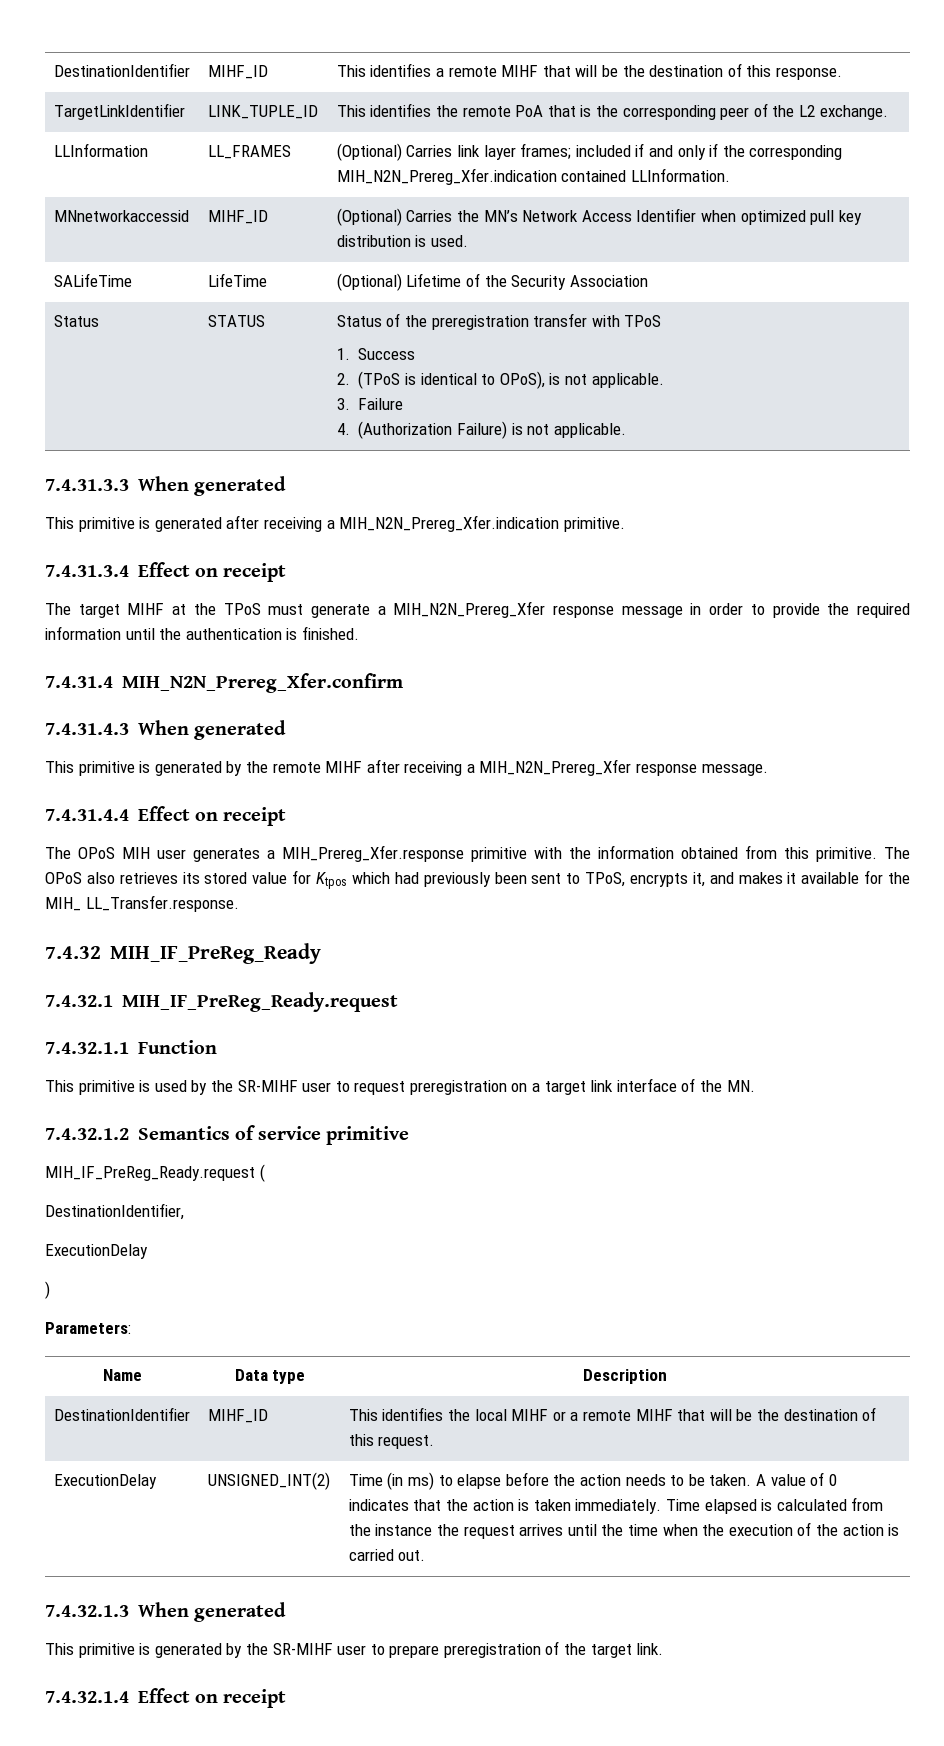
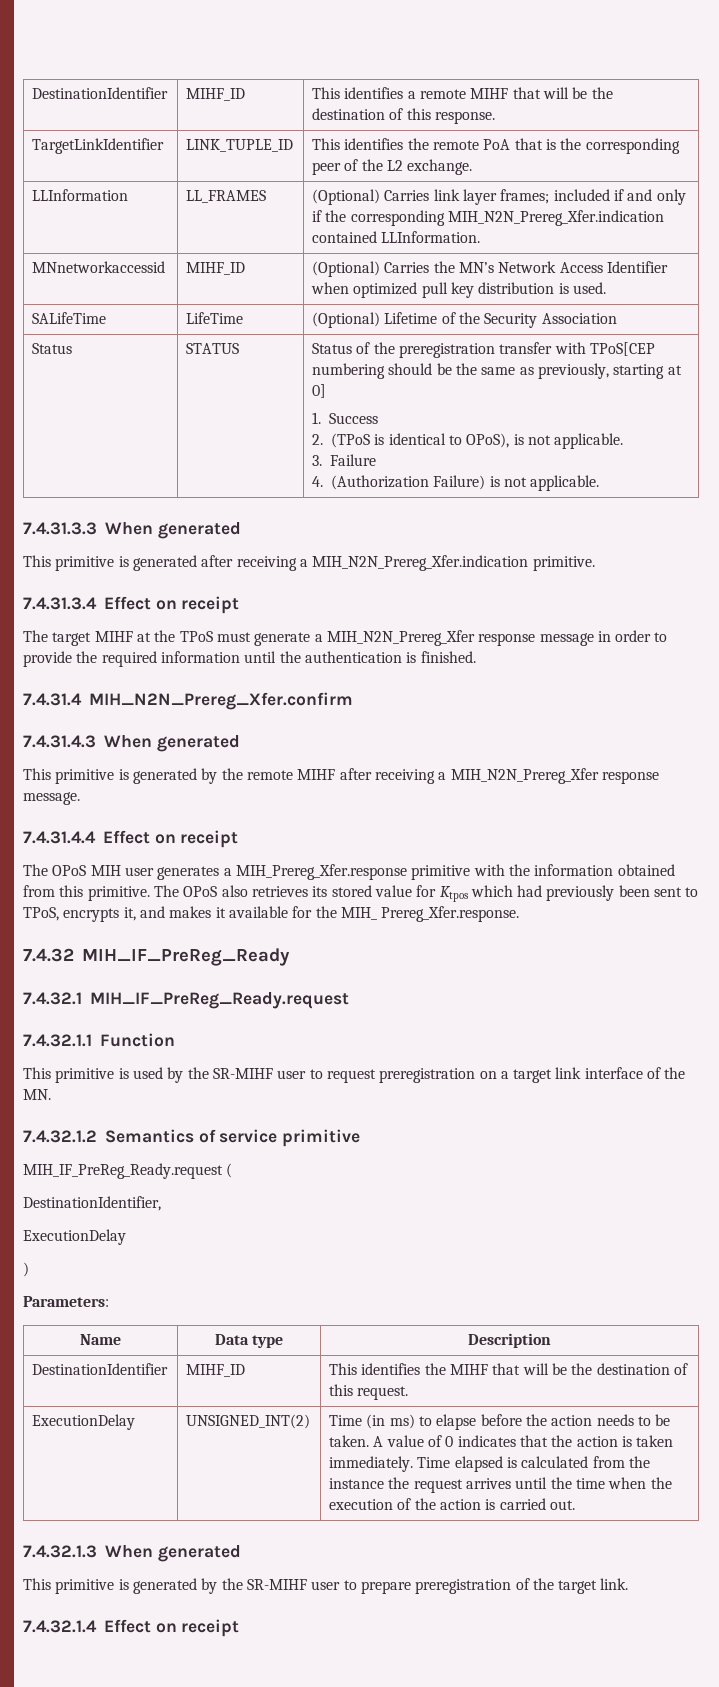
- Status | STATUS | Status of the preregistration transfer with TPoS
+ Status | STATUS | Status of the preregistration transfer with TPoS[CEP numbering should be the same as previously, starting at 0]
- The OPoS also retrieves its stored value for Ktpos which had previously been sent to TPoS, encrypts it, and makes it available for the MIH_ LL_Transfer.response.
+ The OPoS also retrieves its stored value for Ktpos which had previously been sent to TPoS, encrypts it, and makes it available for the MIH_ Prereg_Xfer.response.
- DestinationIdentifier | MIHF_ID | This identifies the local MIHF or a remote MIHF that will be the destination of this request.
+ DestinationIdentifier | MIHF_ID | This identifies the MIHF that will be the destination of this request.

